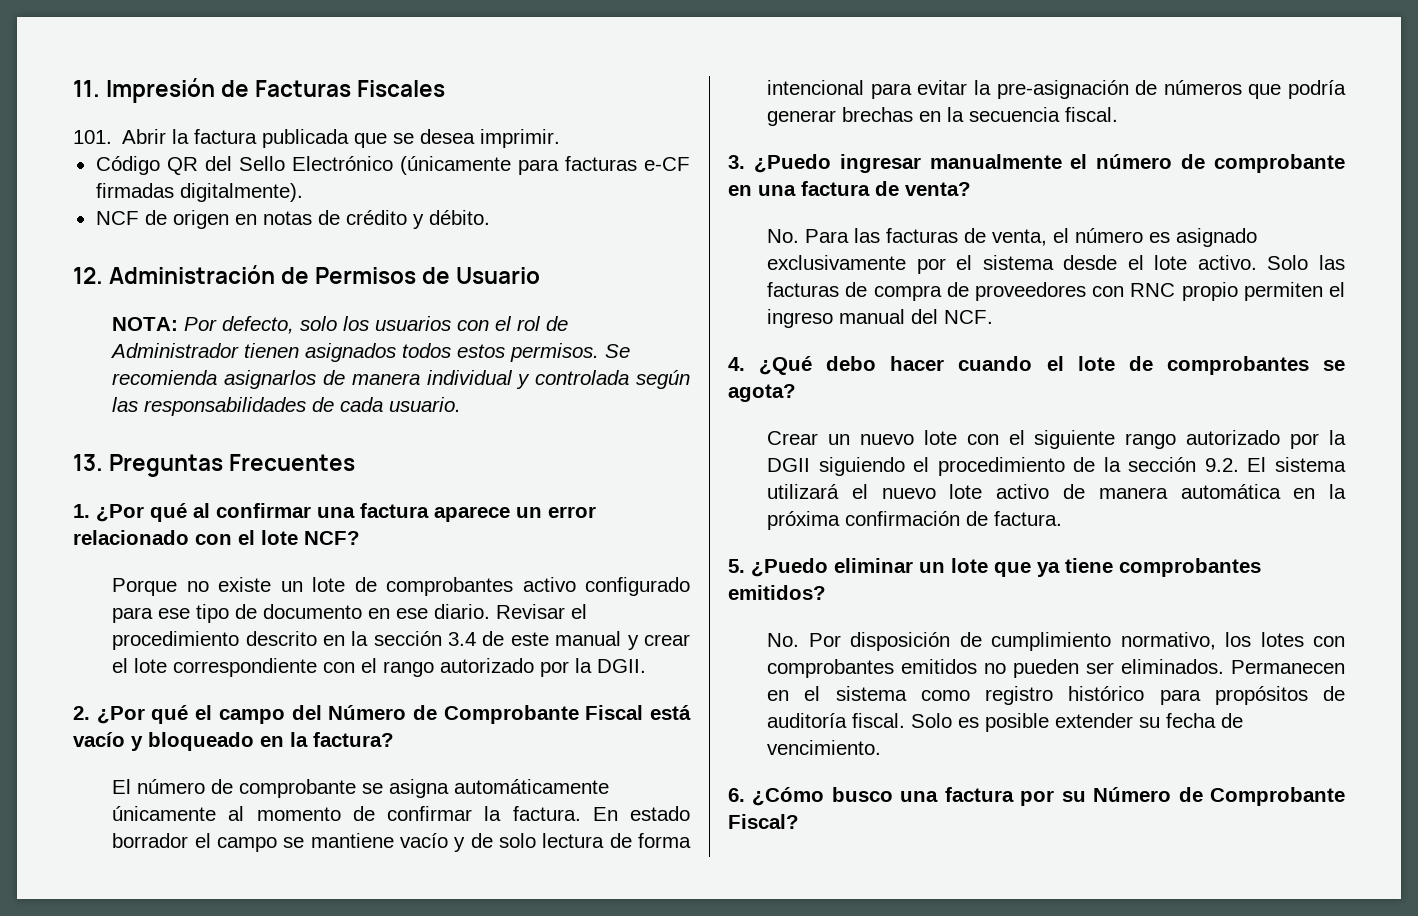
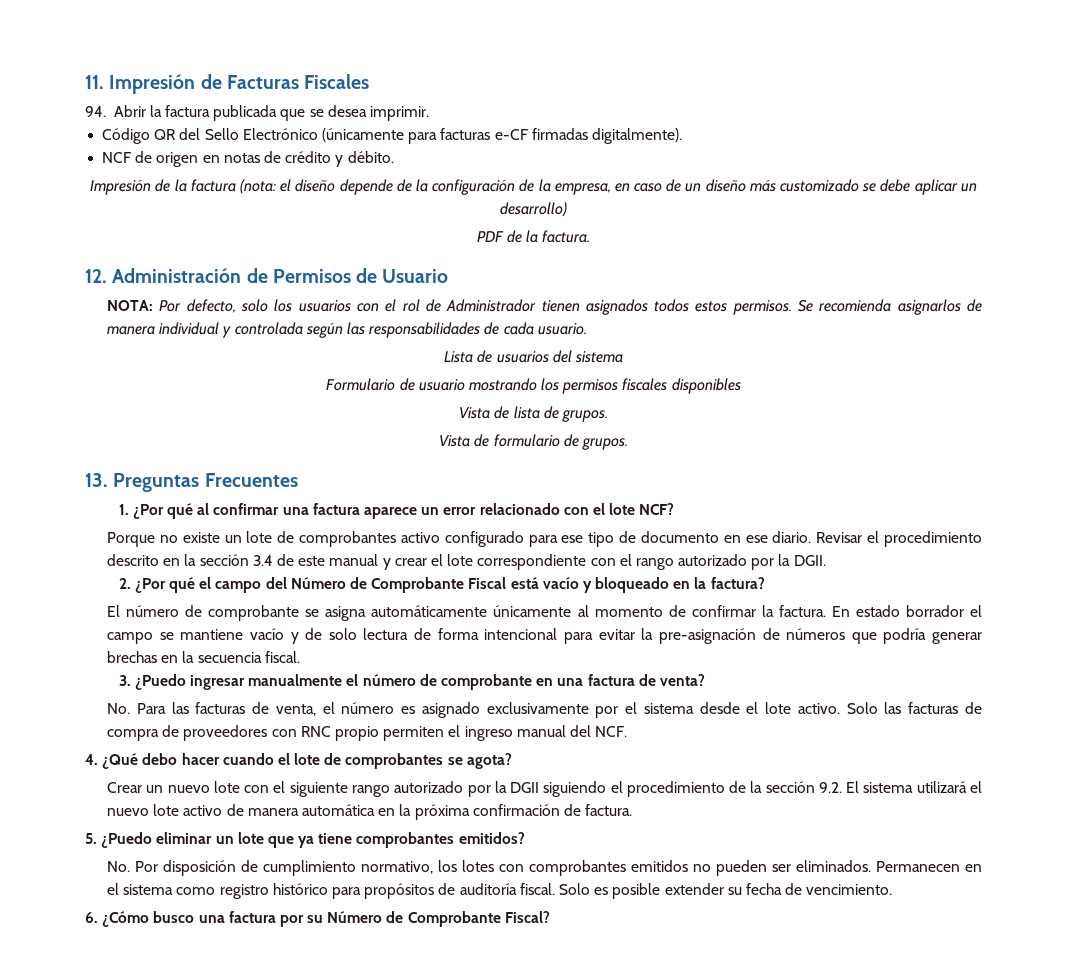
- 101. Abrir la factura publicada que se desea imprimir.
+ 94. Abrir la factura publicada que se desea imprimir.
+ Impresión de la factura (nota: el diseño depende de la configuración de la empresa, en caso de un diseño más customizado se debe aplicar un desarrollo)
+ PDF de la factura.
+ Lista de usuarios del sistema
+ Formulario de usuario mostrando los permisos fiscales disponibles
+ Vista de lista de grupos.
+ Vista de formulario de grupos.

